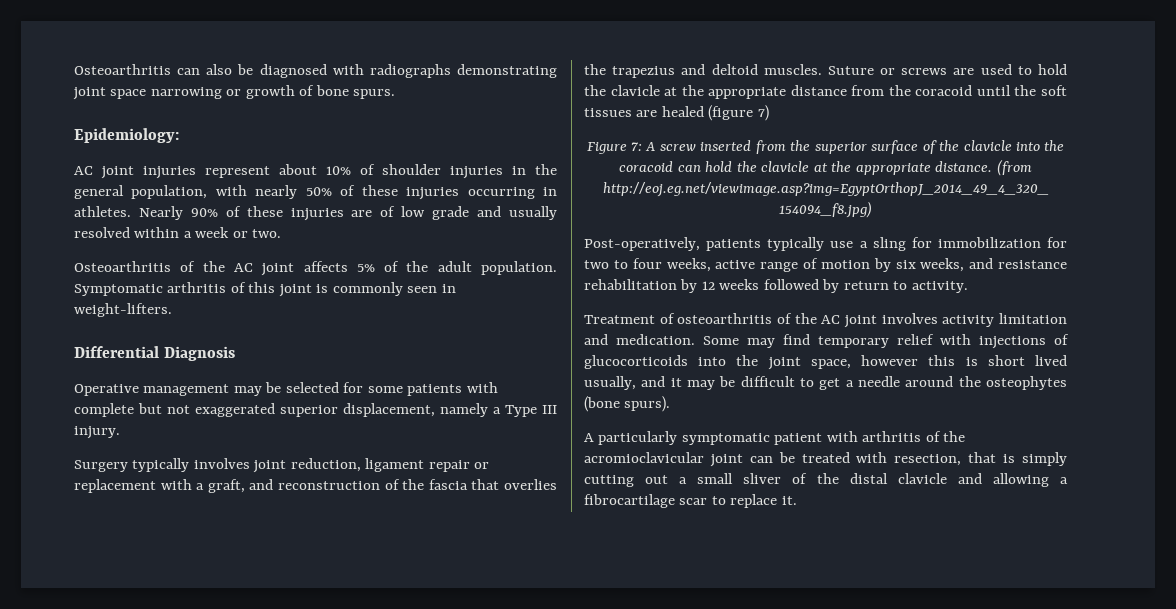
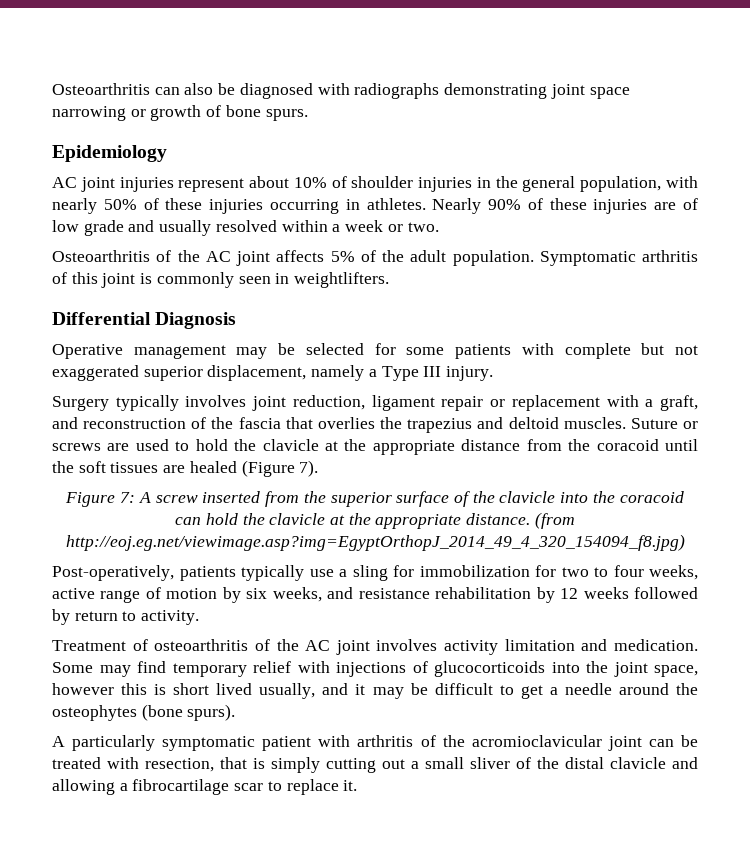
- Epidemiology:
+ Epidemiology
- Symptomatic arthritis of this joint is commonly seen in weight-lifters.
+ Symptomatic arthritis of this joint is commonly seen in weightlifters.
- Suture or screws are used to hold the clavicle at the appropriate distance from the coracoid until the soft tissues are healed (figure 7)
+ Suture or screws are used to hold the clavicle at the appropriate distance from the coracoid until the soft tissues are healed (Figure 7).

